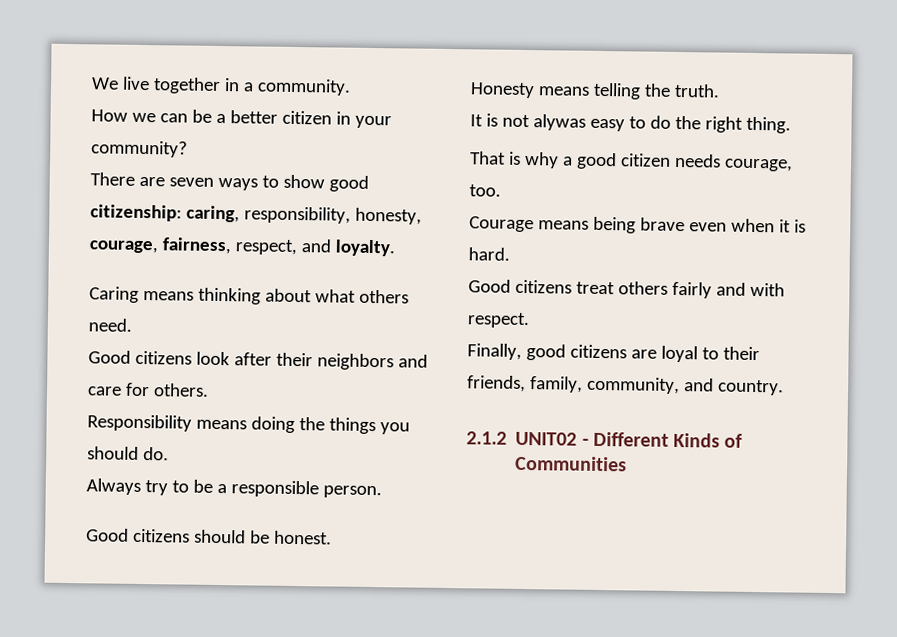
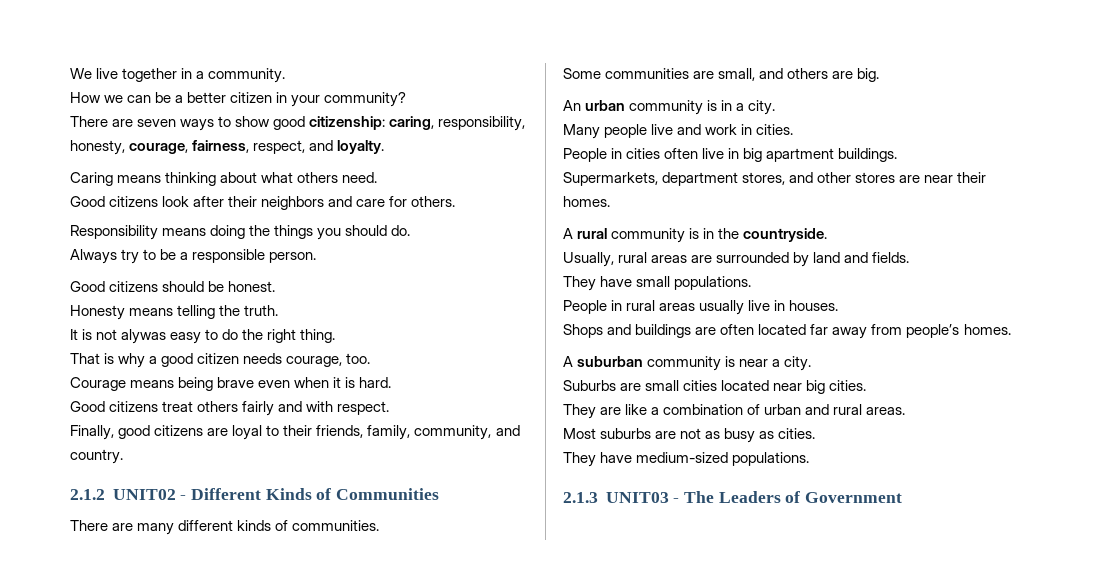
+ There are many different kinds of communities.
+ Some communities are small, and others are big.
+ An urban community is in a city.
+ Many people live and work in cities.
+ People in cities often live in big apartment buildings.
+ Supermarkets, department stores, and other stores are near their homes.
+ A rural community is in the countryside.
+ Usually, rural areas are surrounded by land and fields.
+ They have small populations.
+ People in rural areas usually live in houses.
+ Shops and buildings are often located far away from people’s homes.
+ A suburban community is near a city.
+ Suburbs are small cities located near big cities.
+ They are like a combination of urban and rural areas.
+ Most suburbs are not as busy as cities.
+ They have medium-sized populations.
+ 2.1.3 UNIT03 - The Leaders of Government

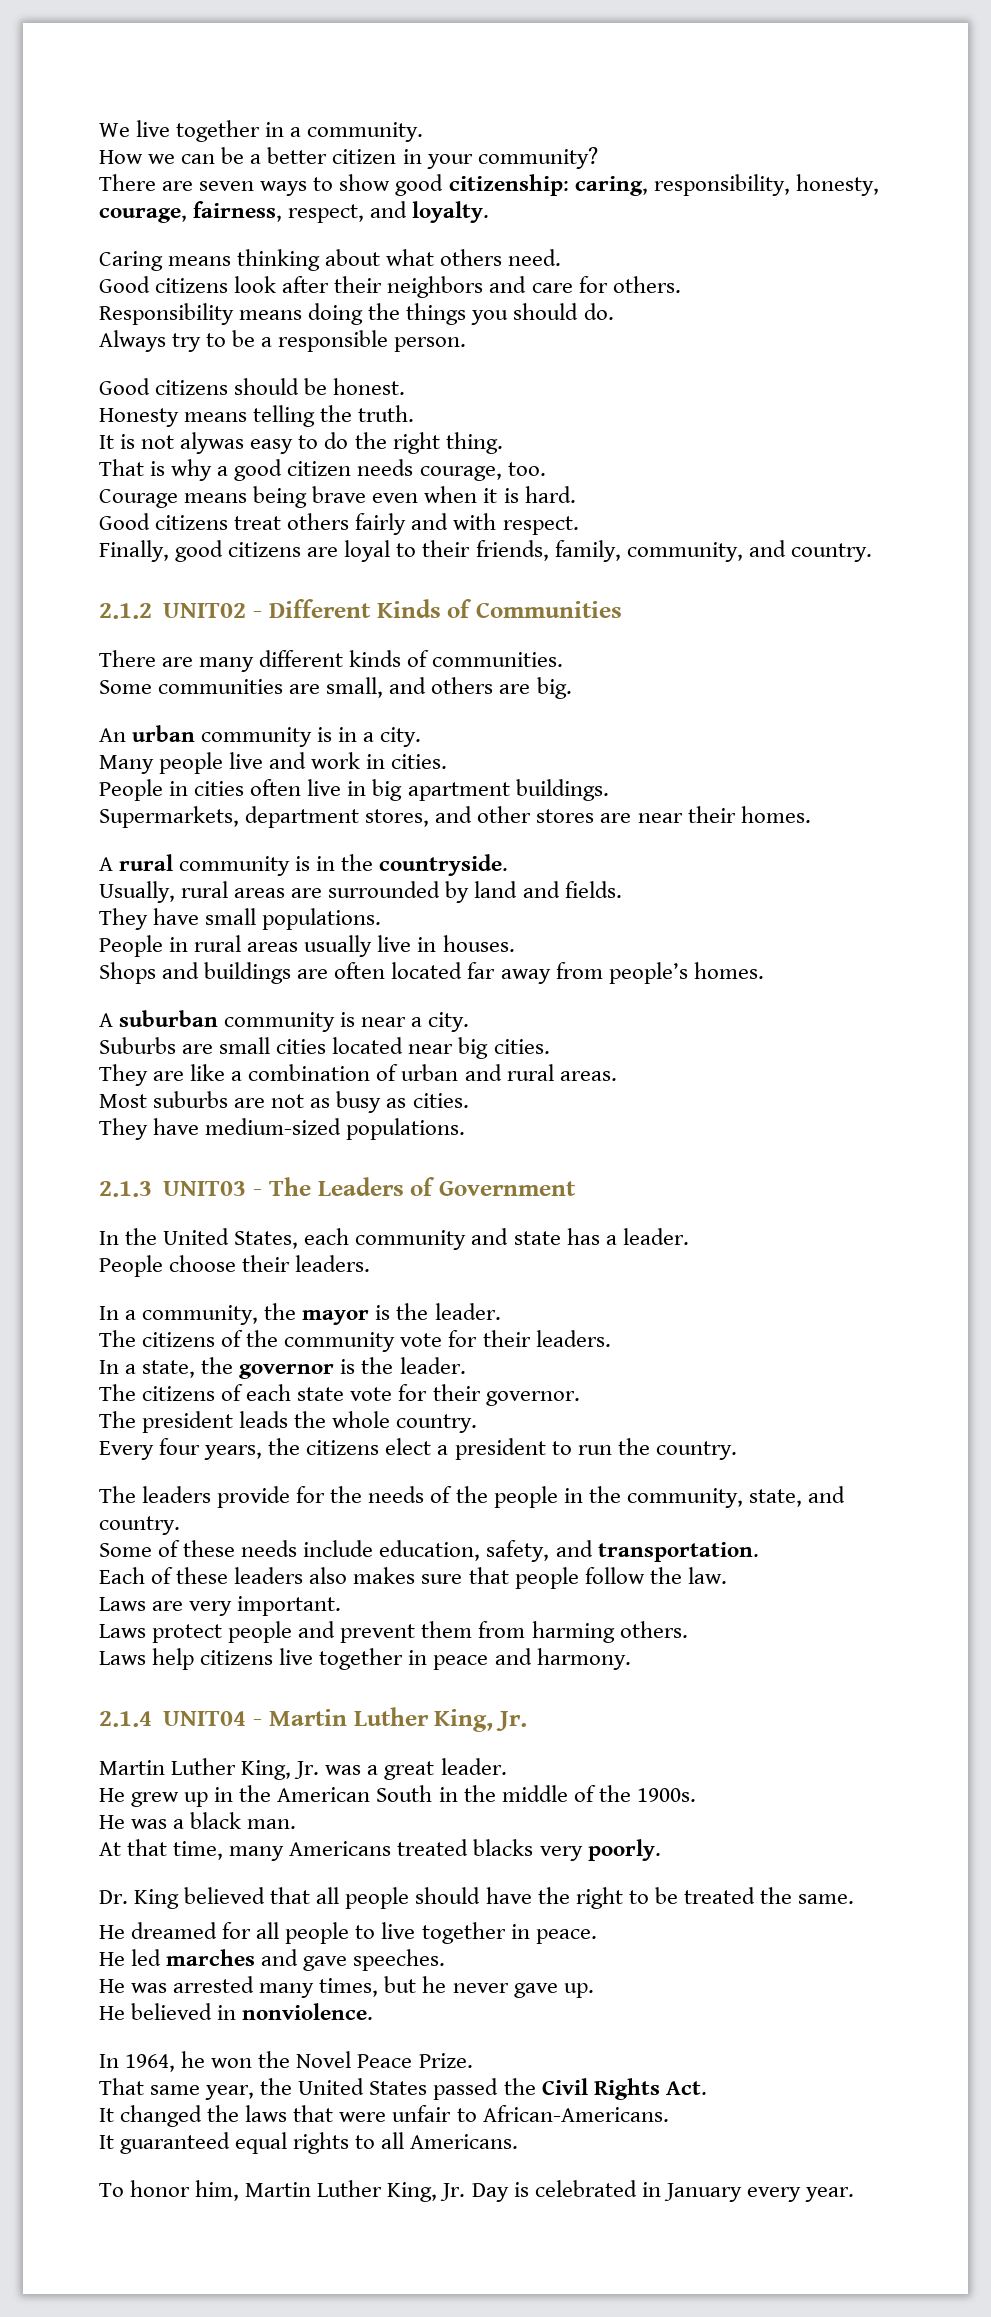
+ In the United States, each community and state has a leader.
+ People choose their leaders.
+ In a community, the mayor is the leader.
+ The citizens of the community vote for their leaders.
+ In a state, the governor is the leader.
+ The citizens of each state vote for their governor.
+ The president leads the whole country.
+ Every four years, the citizens elect a president to run the country.
+ The leaders provide for the needs of the people in the community, state, and country.
+ Some of these needs include education, safety, and transportation.
+ Each of these leaders also makes sure that people follow the law.
+ Laws are very important.
+ Laws protect people and prevent them from harming others.
+ Laws help citizens live together in peace and harmony.
+ 2.1.4 UNIT04 - Martin Luther King, Jr.
+ Martin Luther King, Jr. was a great leader.
+ He grew up in the American South in the middle of the 1900s.
+ He was a black man.
+ At that time, many Americans treated blacks very poorly.
+ Dr. King believed that all people should have the right to be treated the same.
+ He dreamed for all people to live together in peace.
+ He led marches and gave speeches.
+ He was arrested many times, but he never gave up.
+ He believed in nonviolence.
+ In 1964, he won the Novel Peace Prize.
+ That same year, the United States passed the Civil Rights Act.
+ It changed the laws that were unfair to African-Americans.
+ It guaranteed equal rights to all Americans.
+ To honor him, Martin Luther King, Jr. Day is celebrated in January every year.

